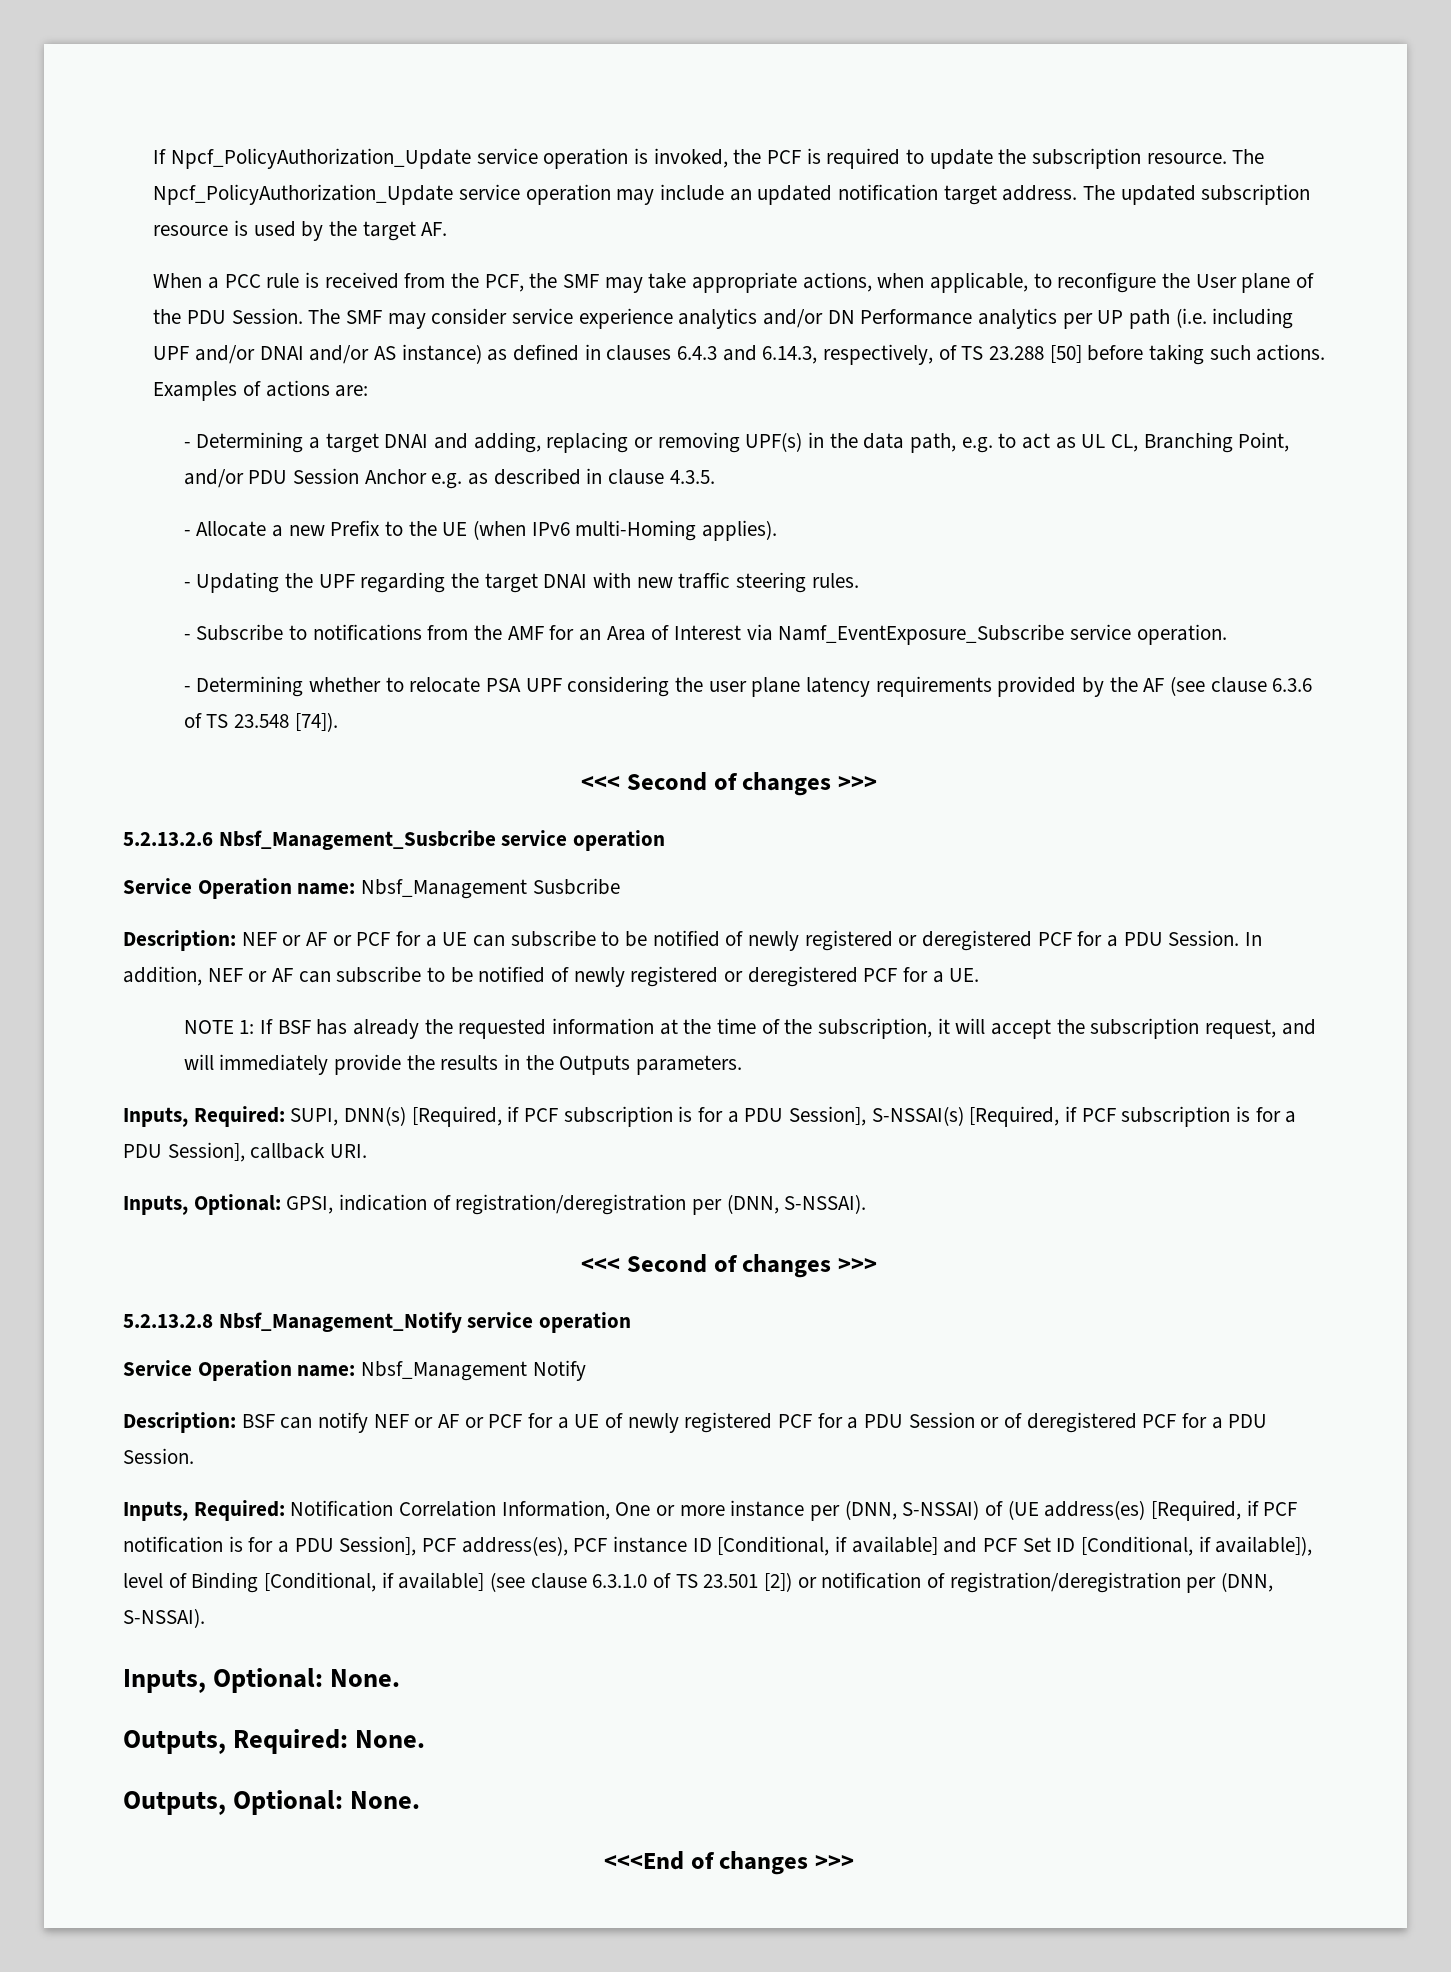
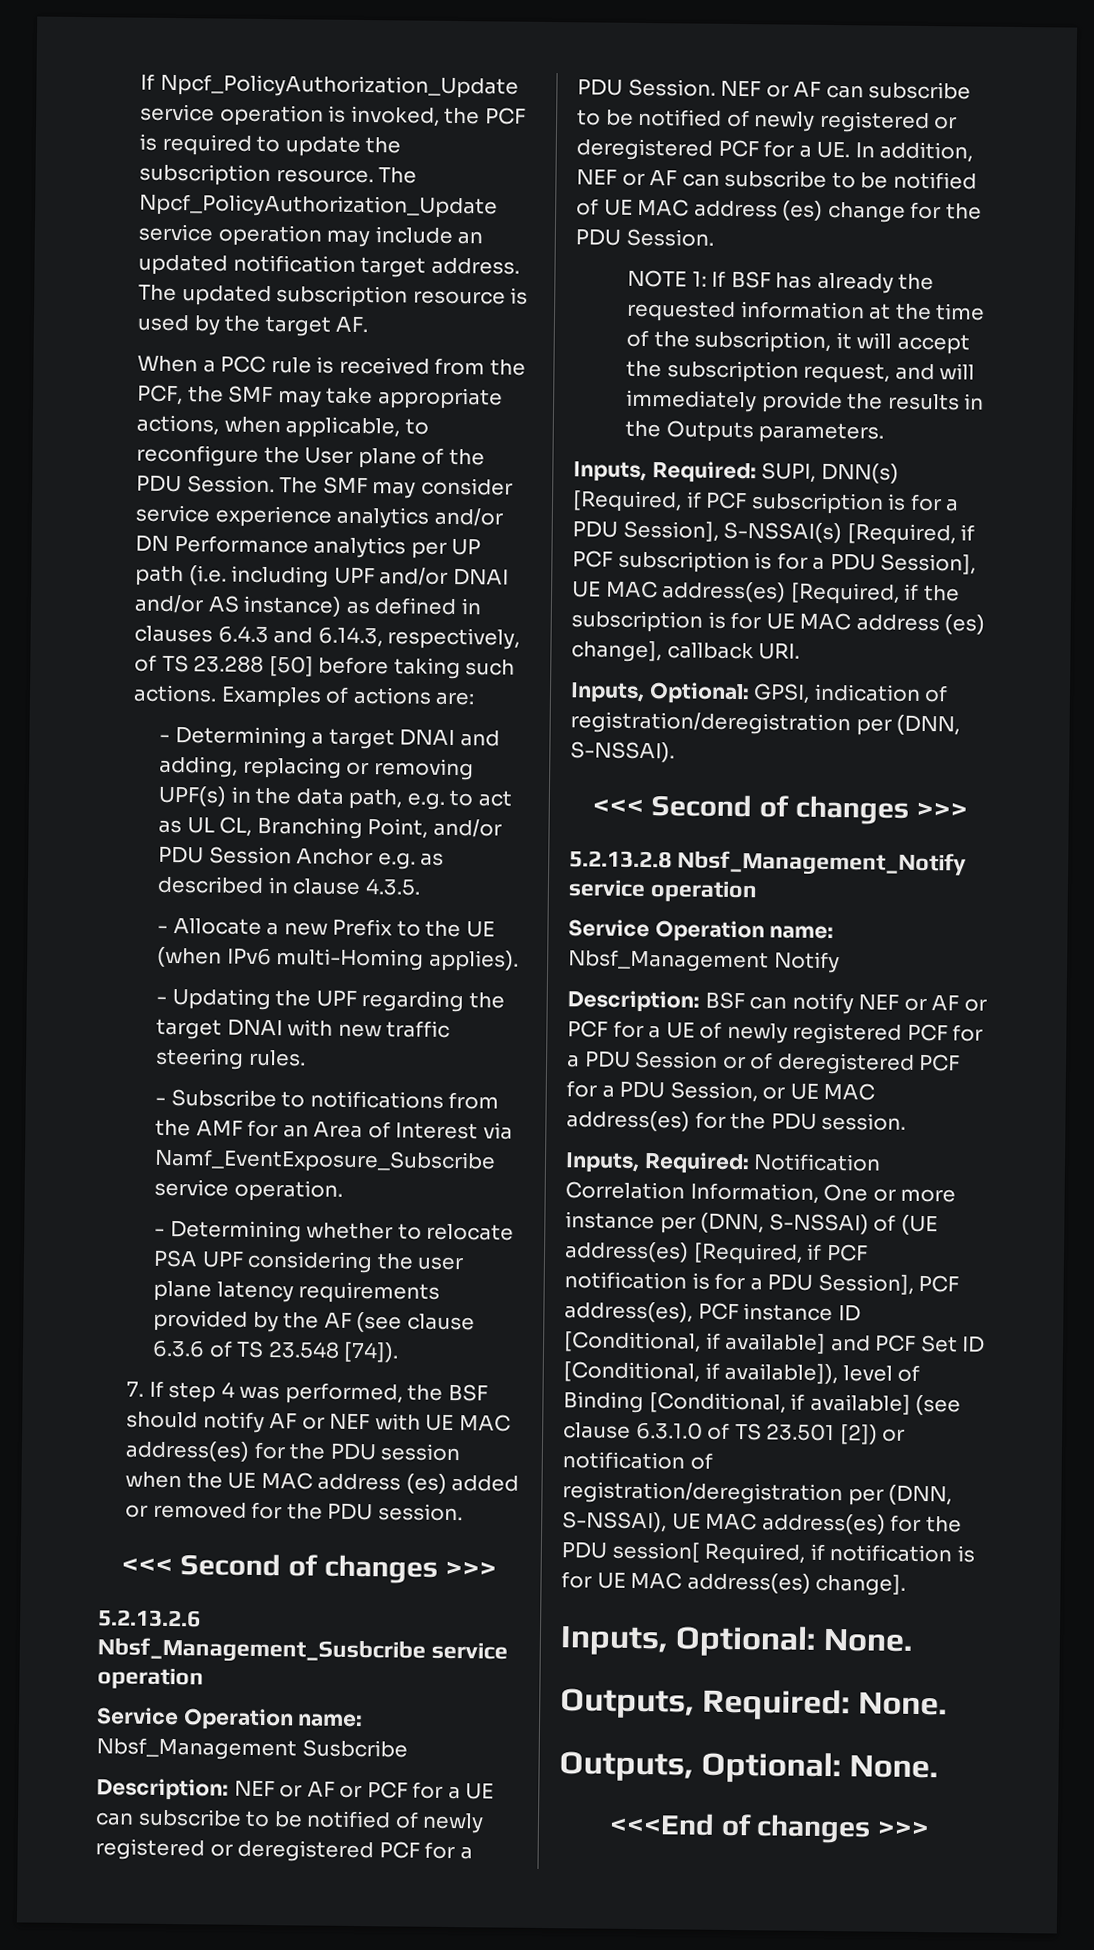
+ 7. If step 4 was performed, the BSF should notify AF or NEF with UE MAC address(es) for the PDU session when the UE MAC address (es) added or removed for the PDU session.
- In addition, NEF or AF can subscribe to be notified of newly registered or deregistered PCF for a UE.
+ NEF or AF can subscribe to be notified of newly registered or deregistered PCF for a UE. In addition, NEF or AF can subscribe to be notified of UE MAC address (es) change for the PDU Session.
- Inputs, Required: SUPI, DNN(s) [Required, if PCF subscription is for a PDU Session], S-NSSAI(s) [Required, if PCF subscription is for a PDU Session], callback URI.
+ Inputs, Required: SUPI, DNN(s) [Required, if PCF subscription is for a PDU Session], S-NSSAI(s) [Required, if PCF subscription is for a PDU Session], UE MAC address(es) [Required, if the subscription is for UE MAC address (es) change], callback URI.
- Description: BSF can notify NEF or AF or PCF for a UE of newly registered PCF for a PDU Session or of deregistered PCF for a PDU Session.
+ Description: BSF can notify NEF or AF or PCF for a UE of newly registered PCF for a PDU Session or of deregistered PCF for a PDU Session, or UE MAC address(es) for the PDU session.
- Inputs, Required: Notification Correlation Information, One or more instance per (DNN, S-NSSAI) of (UE address(es) [Required, if PCF notification is for a PDU Session], PCF address(es), PCF instance ID [Conditional, if available] and PCF Set ID [Conditional, if available]), level of Binding [Conditional, if available] (see clause 6.3.1.0 of TS 23.501 [2]) or notification of registration/deregistration per (DNN, S-NSSAI).
+ Inputs, Required: Notification Correlation Information, One or more instance per (DNN, S-NSSAI) of (UE address(es) [Required, if PCF notification is for a PDU Session], PCF address(es), PCF instance ID [Conditional, if available] and PCF Set ID [Conditional, if available]), level of Binding [Conditional, if available] (see clause 6.3.1.0 of TS 23.501 [2]) or notification of registration/deregistration per (DNN, S-NSSAI), UE MAC address(es) for the PDU session[ Required, if notification is for UE MAC address(es) change].

